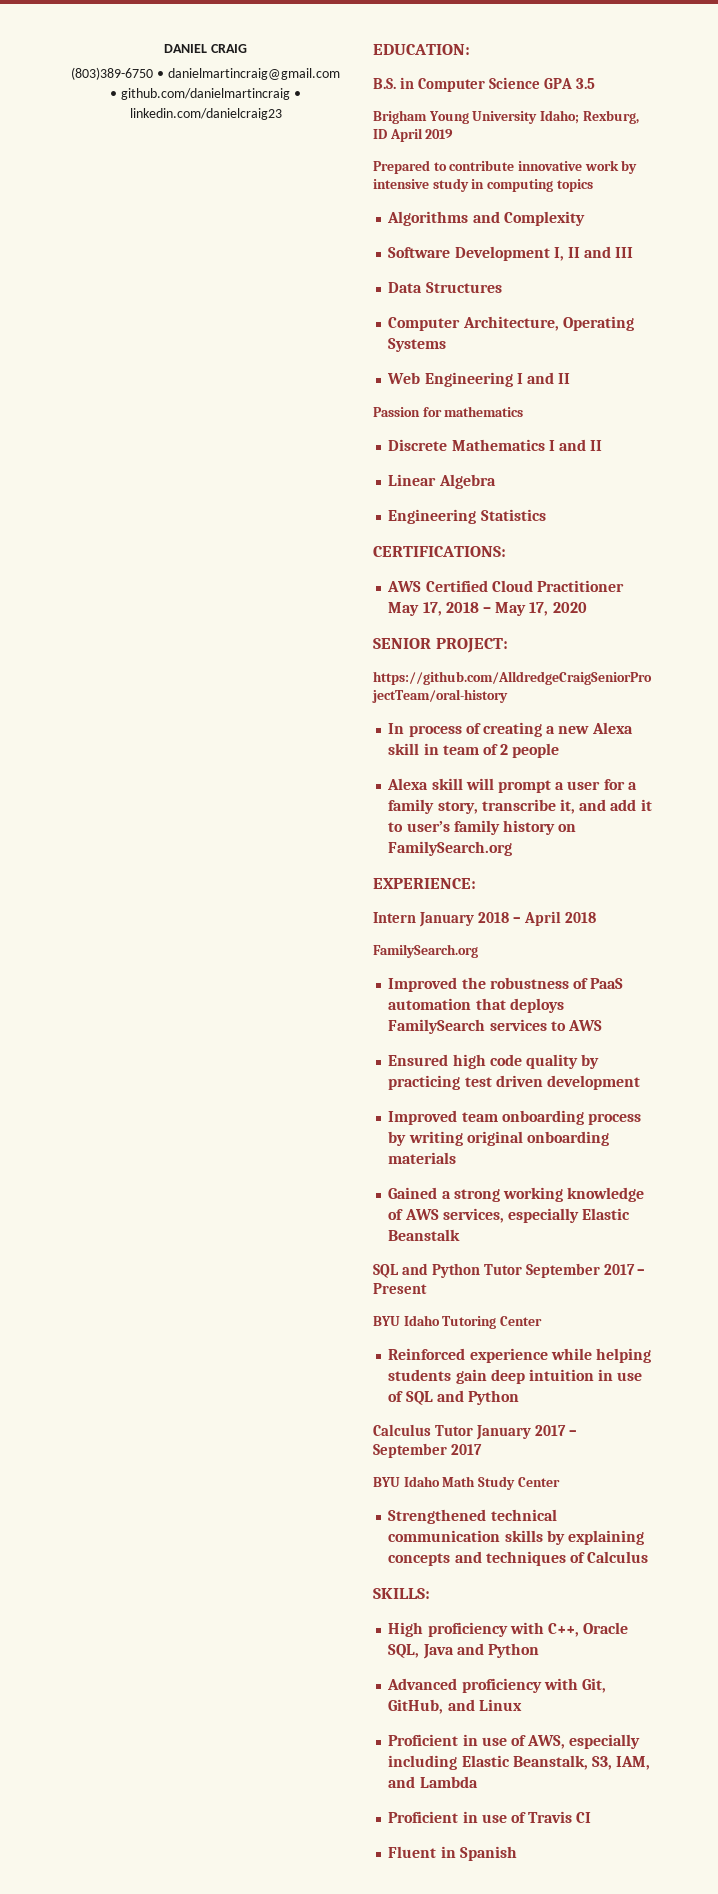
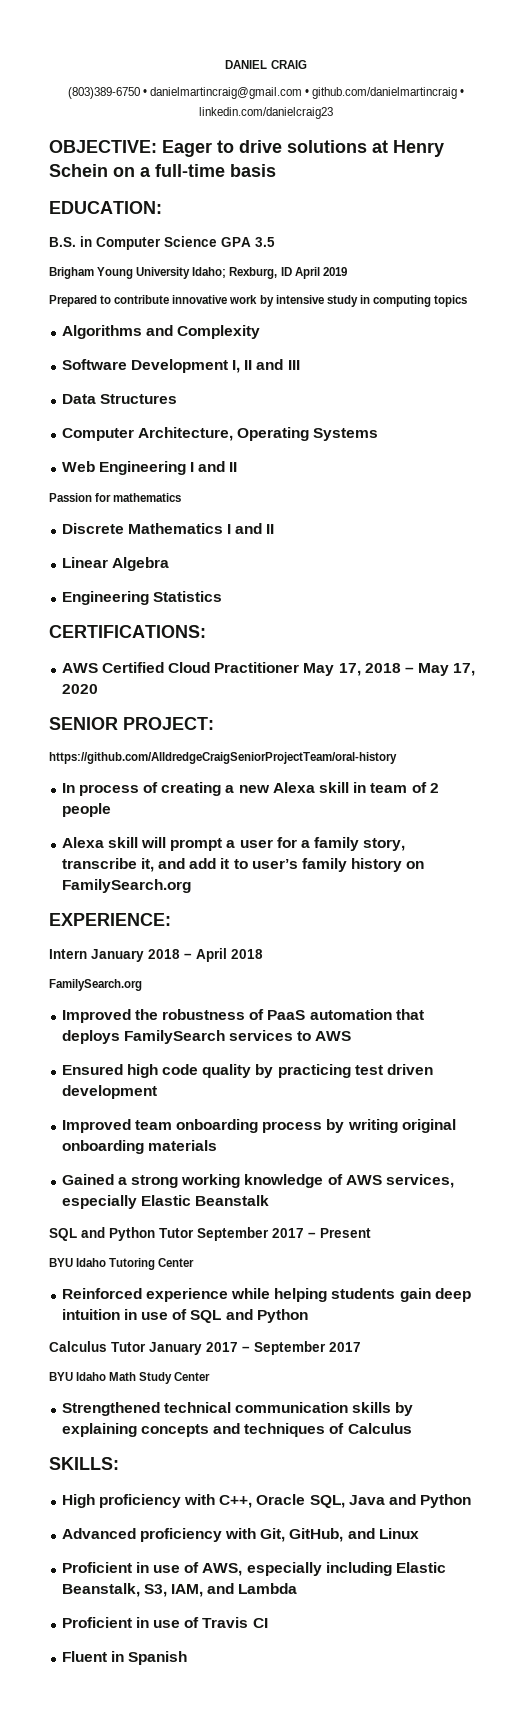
+ OBJECTIVE: Eager to drive solutions at Henry Schein on a full-time basis

